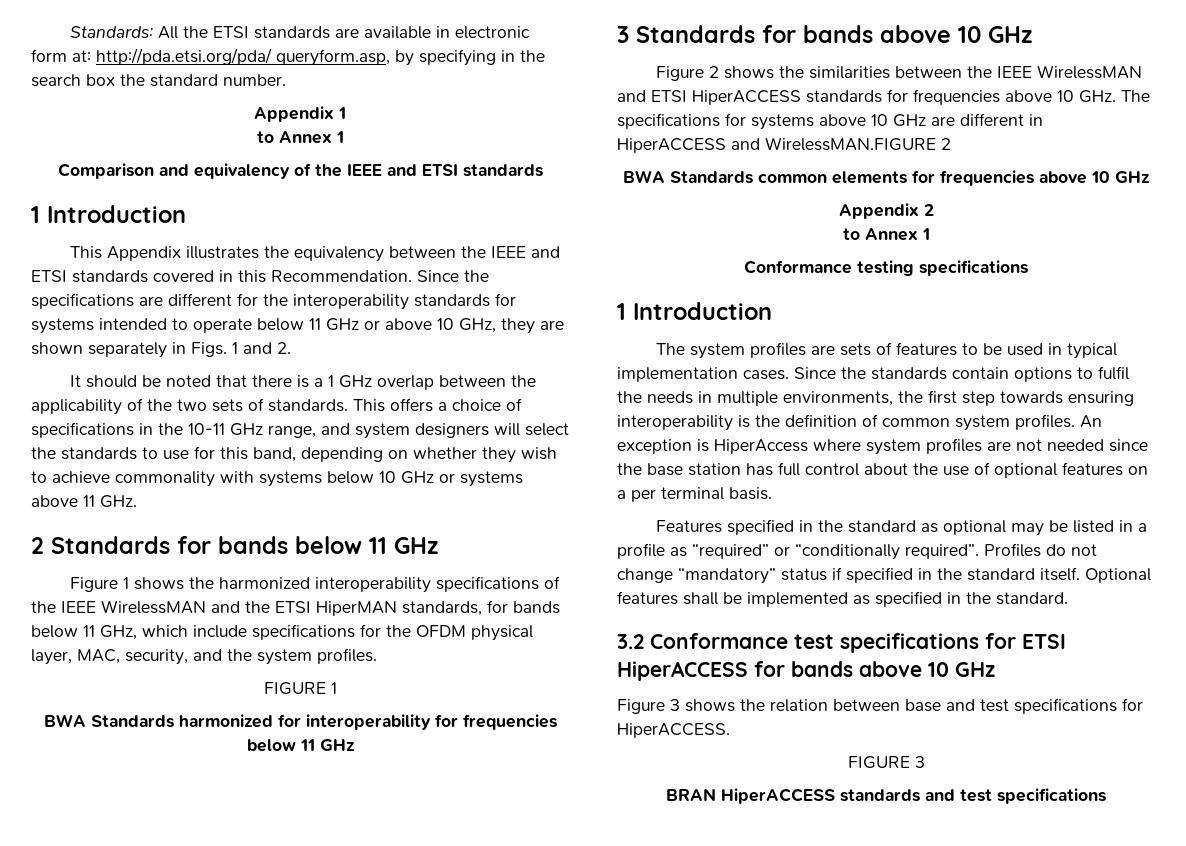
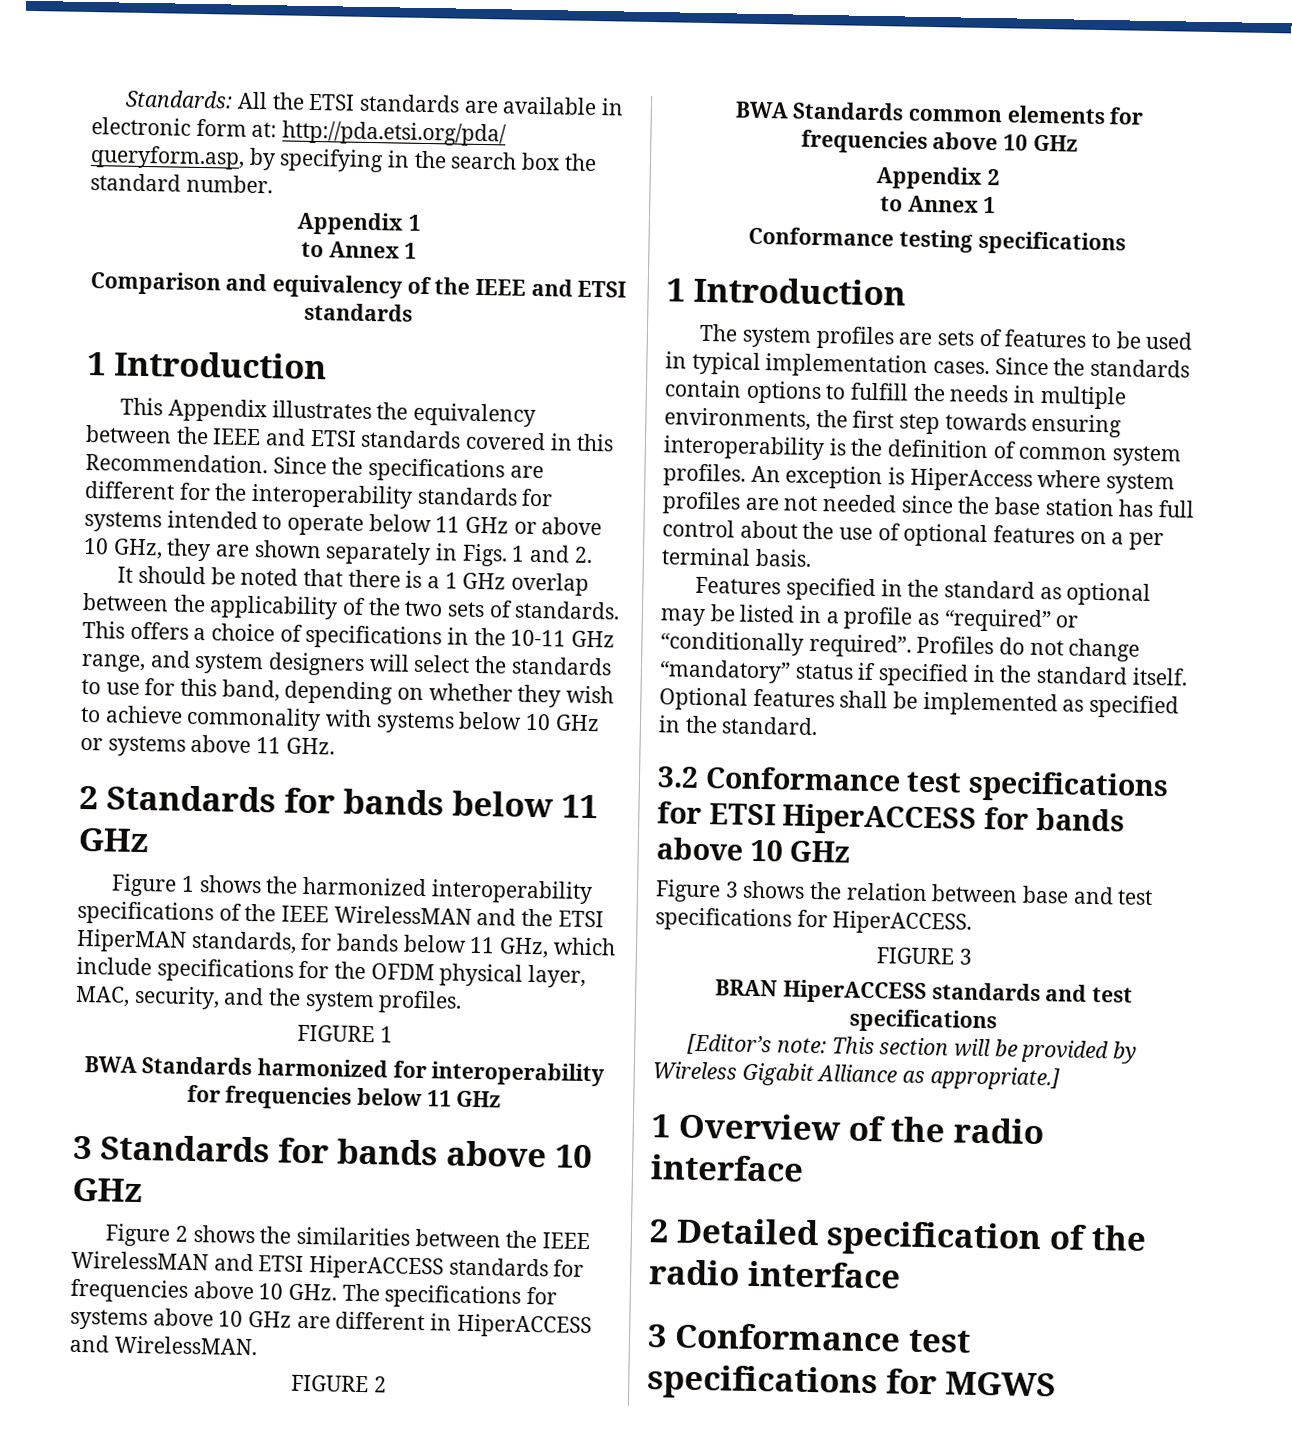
- Figure 2 shows the similarities between the IEEE WirelessMAN and ETSI HiperACCESS standards for frequencies above 10 GHz. The specifications for systems above 10 GHz are different in HiperACCESS and WirelessMAN.FIGURE 2
+ Figure 2 shows the similarities between the IEEE WirelessMAN and ETSI HiperACCESS standards for frequencies above 10 GHz. The specifications for systems above 10 GHz are different in HiperACCESS and WirelessMAN.
+ FIGURE 2
- Since the standards contain options to fulfil the needs in multiple environments, the first step towards ensuring interoperability is the definition of common system profiles.
+ Since the standards contain options to fulfill the needs in multiple environments, the first step towards ensuring interoperability is the definition of common system profiles.
+ [Editor’s note: This section will be provided by Wireless Gigabit Alliance as appropriate.]
+ 1 Overview of the radio interface
+ 2 Detailed specification of the radio interface
+ 3 Conformance test specifications for MGWS

